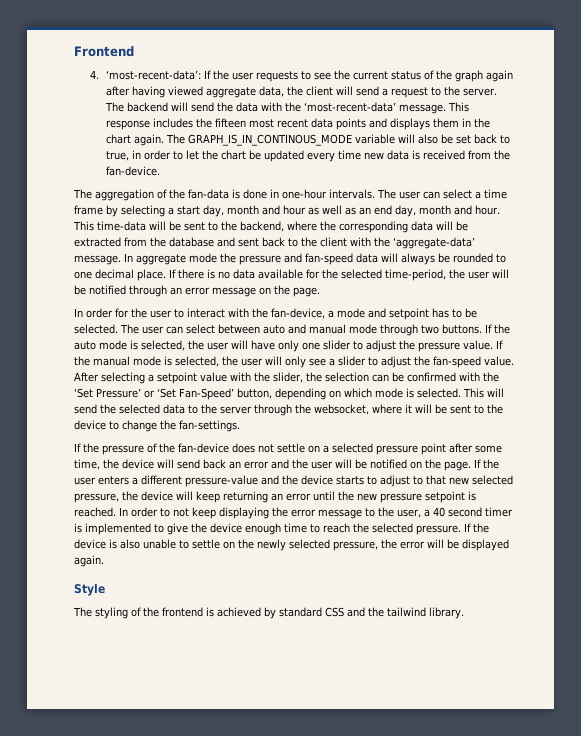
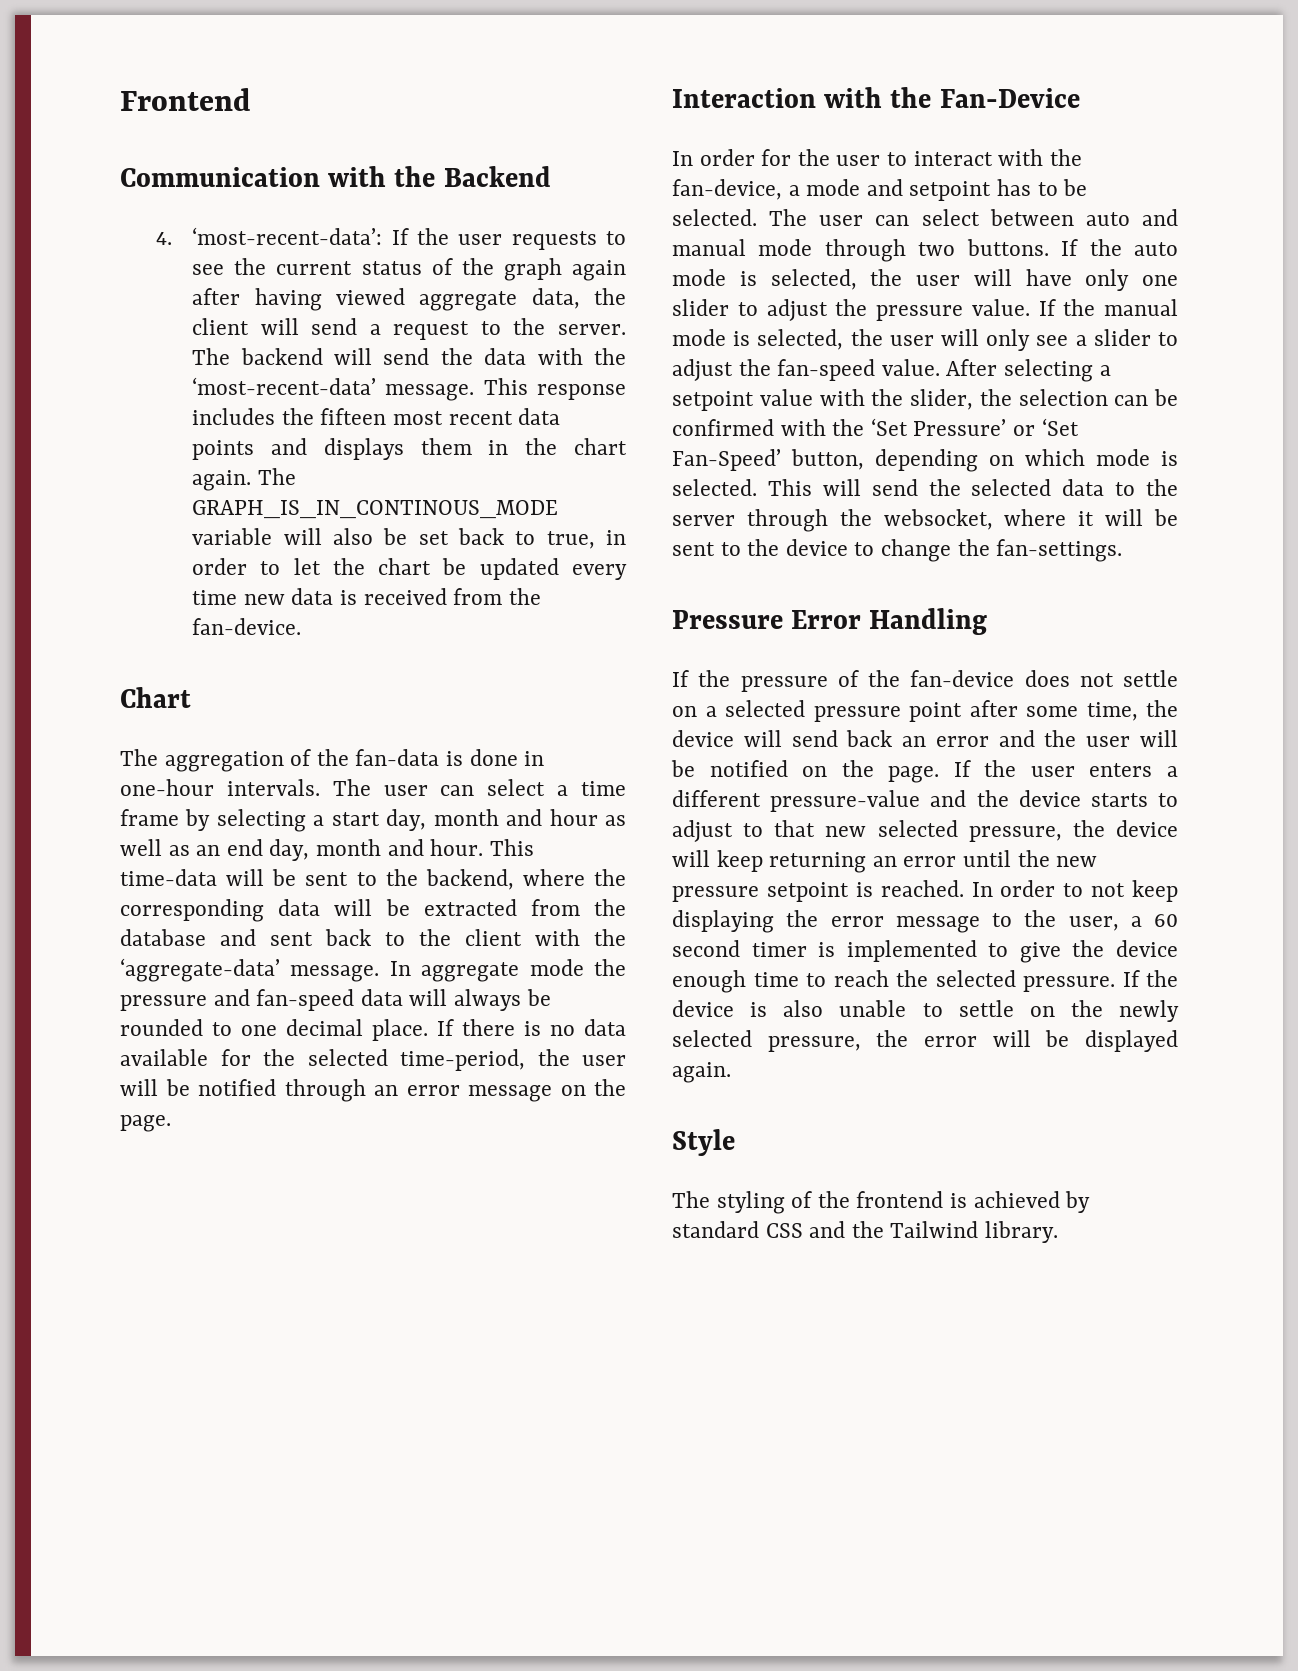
+ Communication with the Backend
+ Chart
+ Interaction with the Fan-Device
+ Pressure Error Handling
- In order to not keep displaying the error message to the user, a 40 second timer is implemented to give the device enough time to reach the selected pressure.
+ In order to not keep displaying the error message to the user, a 60 second timer is implemented to give the device enough time to reach the selected pressure.
- The styling of the frontend is achieved by standard CSS and the tailwind library.
+ The styling of the frontend is achieved by standard CSS and the Tailwind library.

